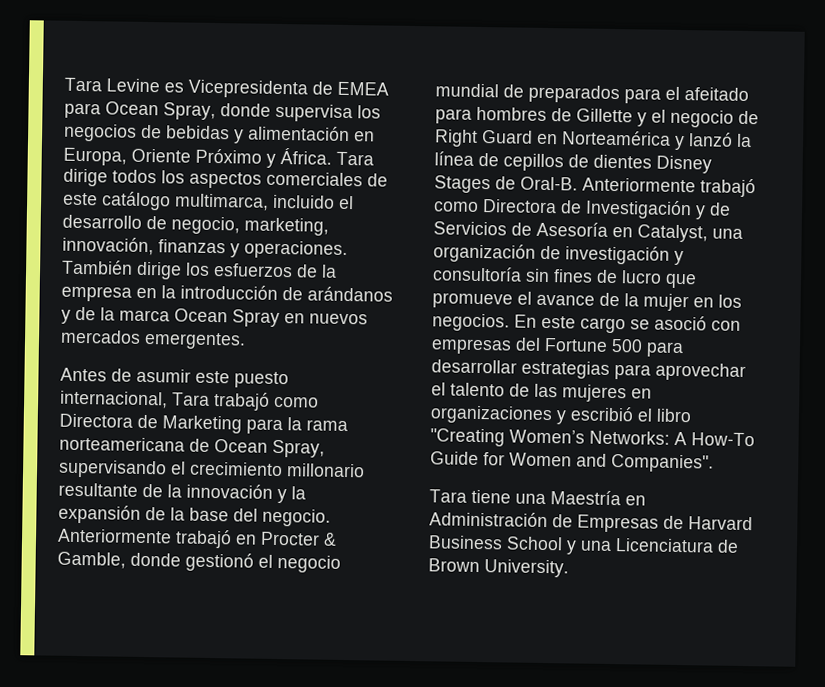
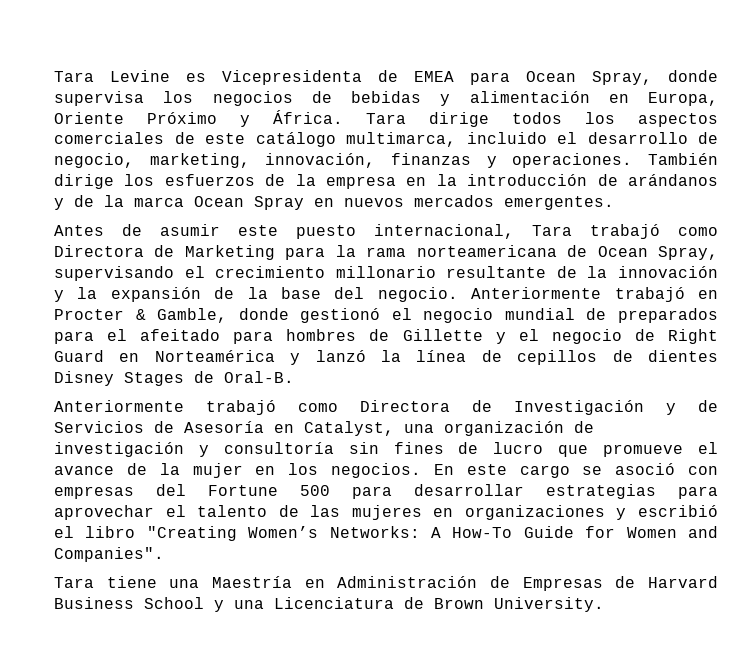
- Anteriormente trabajó en Procter & Gamble, donde gestionó el negocio mundial de preparados para el afeitado para hombres de Gillette y el negocio de Right Guard en Norteamérica y lanzó la línea de cepillos de dientes Disney Stages de Oral-B. Anteriormente trabajó como Directora de Investigación y de Servicios de Asesoría en Catalyst, una organización de investigación y consultoría sin fines de lucro que promueve el avance de la mujer en los negocios.
+ Anteriormente trabajó en Procter & Gamble, donde gestionó el negocio mundial de preparados para el afeitado para hombres de Gillette y el negocio de Right Guard en Norteamérica y lanzó la línea de cepillos de dientes Disney Stages de Oral-B.
+ Anteriormente trabajó como Directora de Investigación y de Servicios de Asesoría en Catalyst, una organización de investigación y consultoría sin fines de lucro que promueve el avance de la mujer en los negocios.

